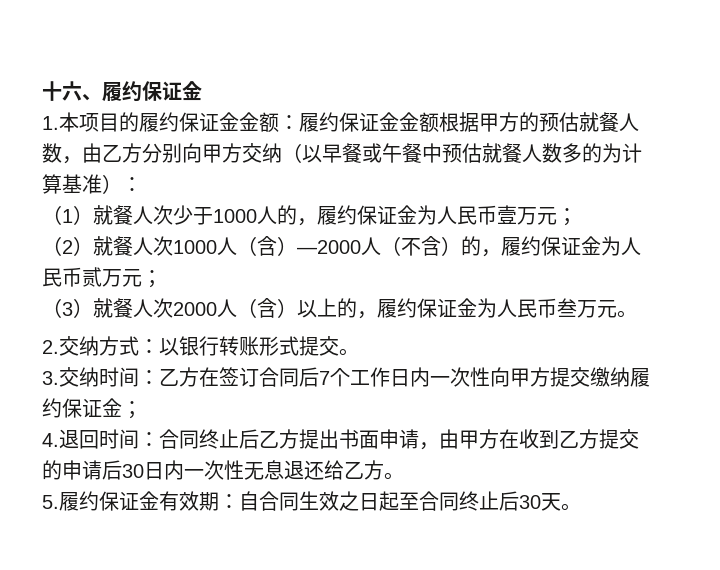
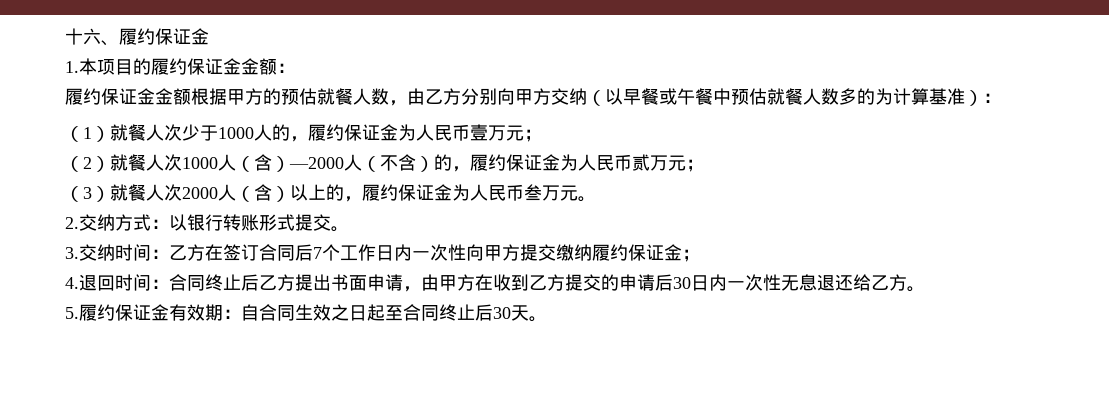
- 1.本项目的履约保证金金额：履约保证金金额根据甲方的预估就餐人数，由乙方分别向甲方交纳（以早餐或午餐中预估就餐人数多的为计算基准）：
+ 1.本项目的履约保证金金额：
+ 履约保证金金额根据甲方的预估就餐人数，由乙方分别向甲方交纳（以早餐或午餐中预估就餐人数多的为计算基准）：

